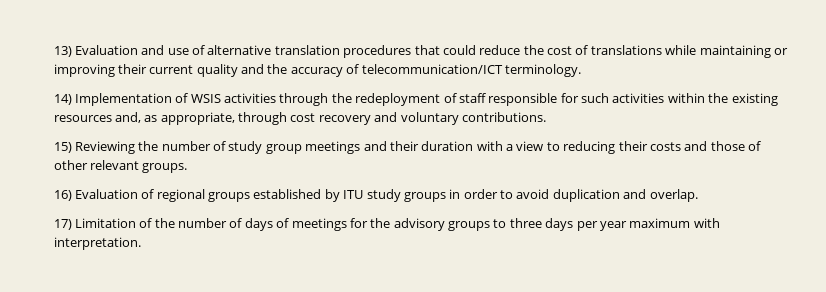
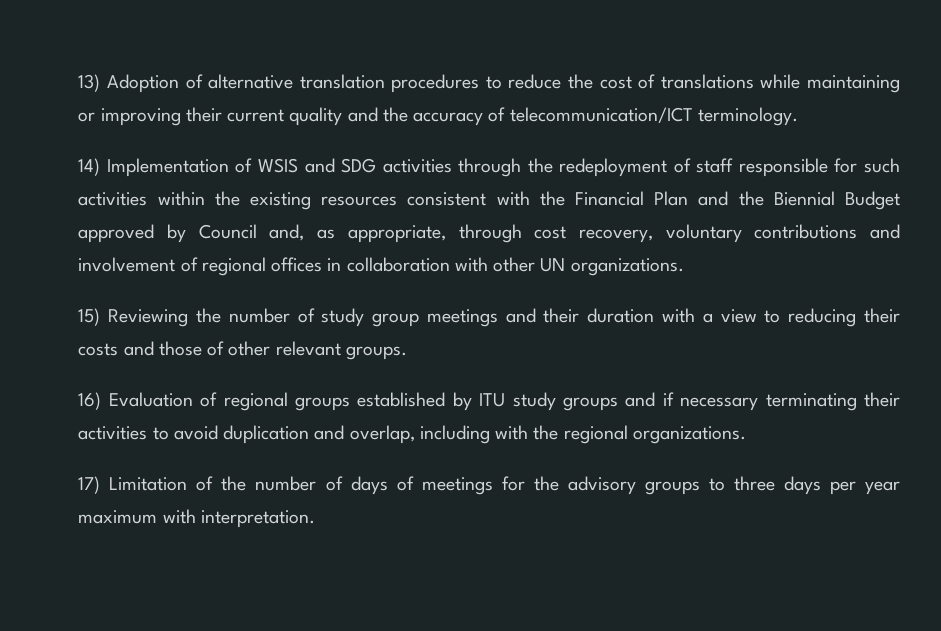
- 13) Evaluation and use of alternative translation procedures that could reduce the cost of translations while maintaining or improving their current quality and the accuracy of telecommunication/ICT terminology.
+ 13) Adoption of alternative translation procedures to reduce the cost of translations while maintaining or improving their current quality and the accuracy of telecommunication/ICT terminology.
- 14) Implementation of WSIS activities through the redeployment of staff responsible for such activities within the existing resources and, as appropriate, through cost recovery and voluntary contributions.
+ 14) Implementation of WSIS and SDG activities through the redeployment of staff responsible for such activities within the existing resources consistent with the Financial Plan and the Biennial Budget approved by Council and, as appropriate, through cost recovery, voluntary contributions and involvement of regional offices in collaboration with other UN organizations.
- 16) Evaluation of regional groups established by ITU study groups in order to avoid duplication and overlap.
+ 16) Evaluation of regional groups established by ITU study groups and if necessary terminating their activities to avoid duplication and overlap, including with the regional organizations.

